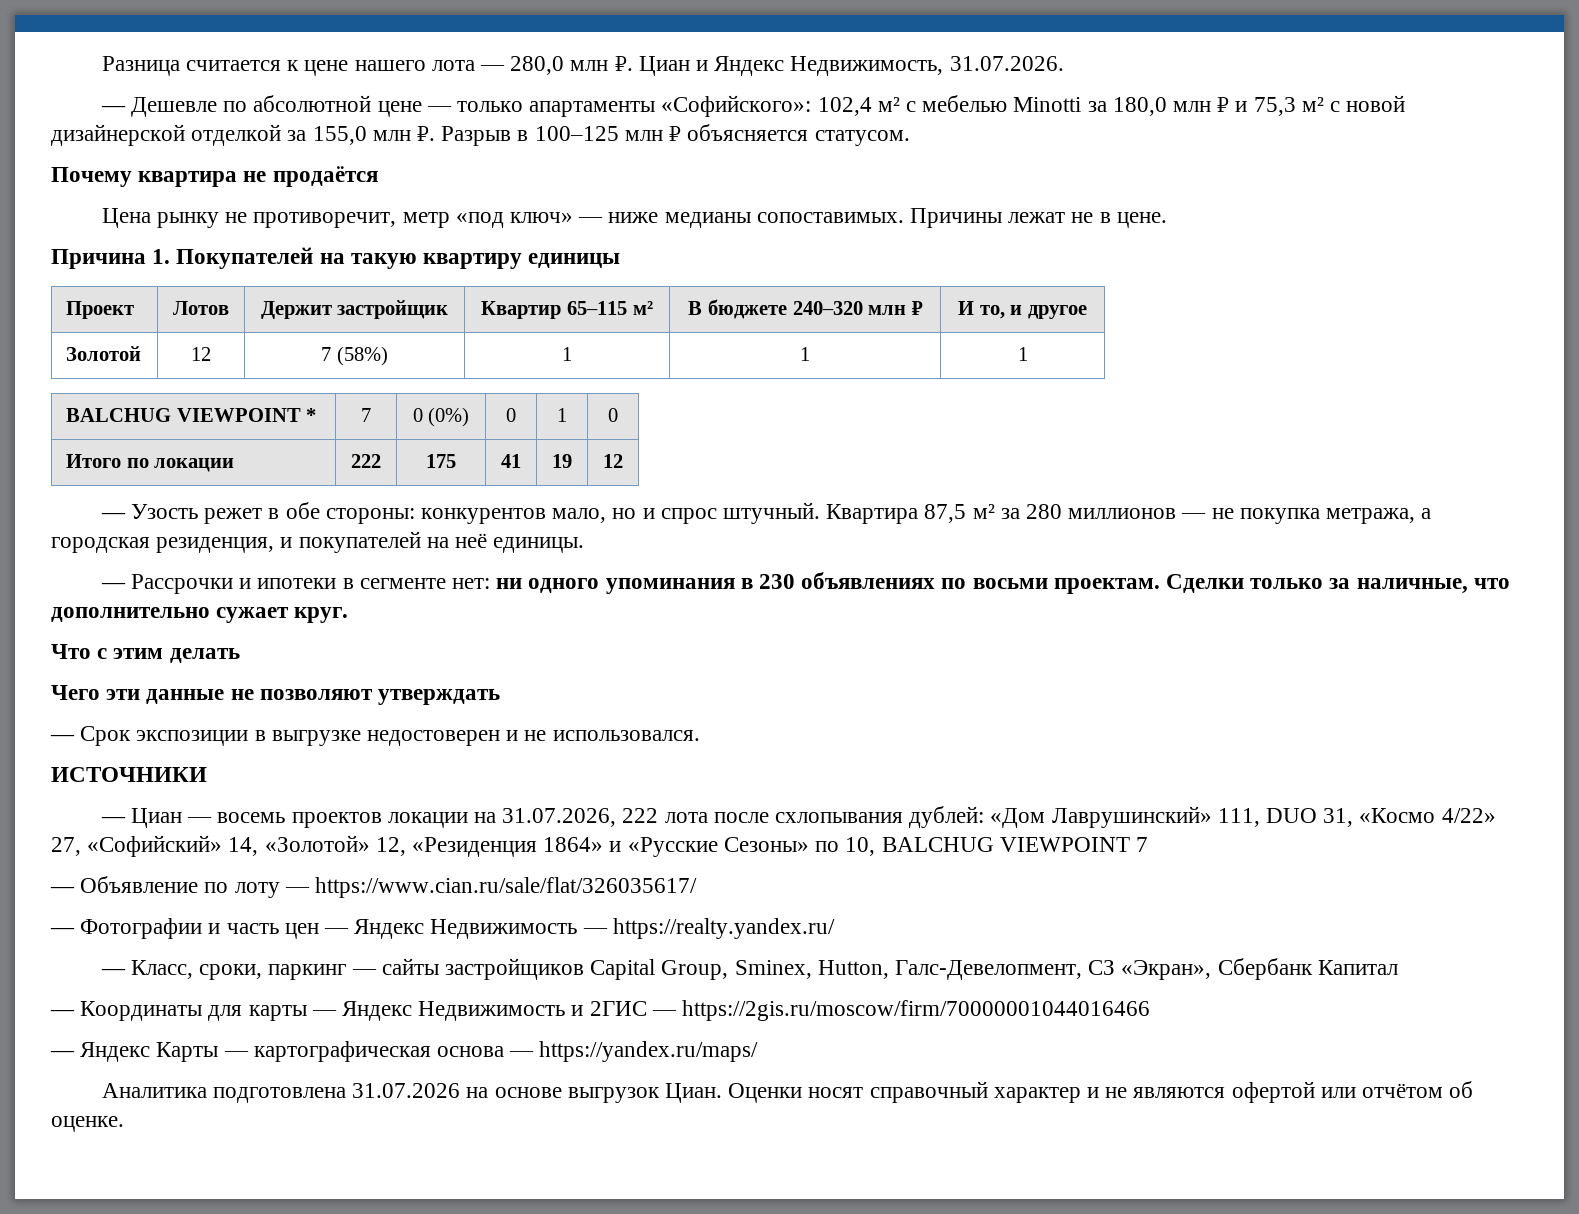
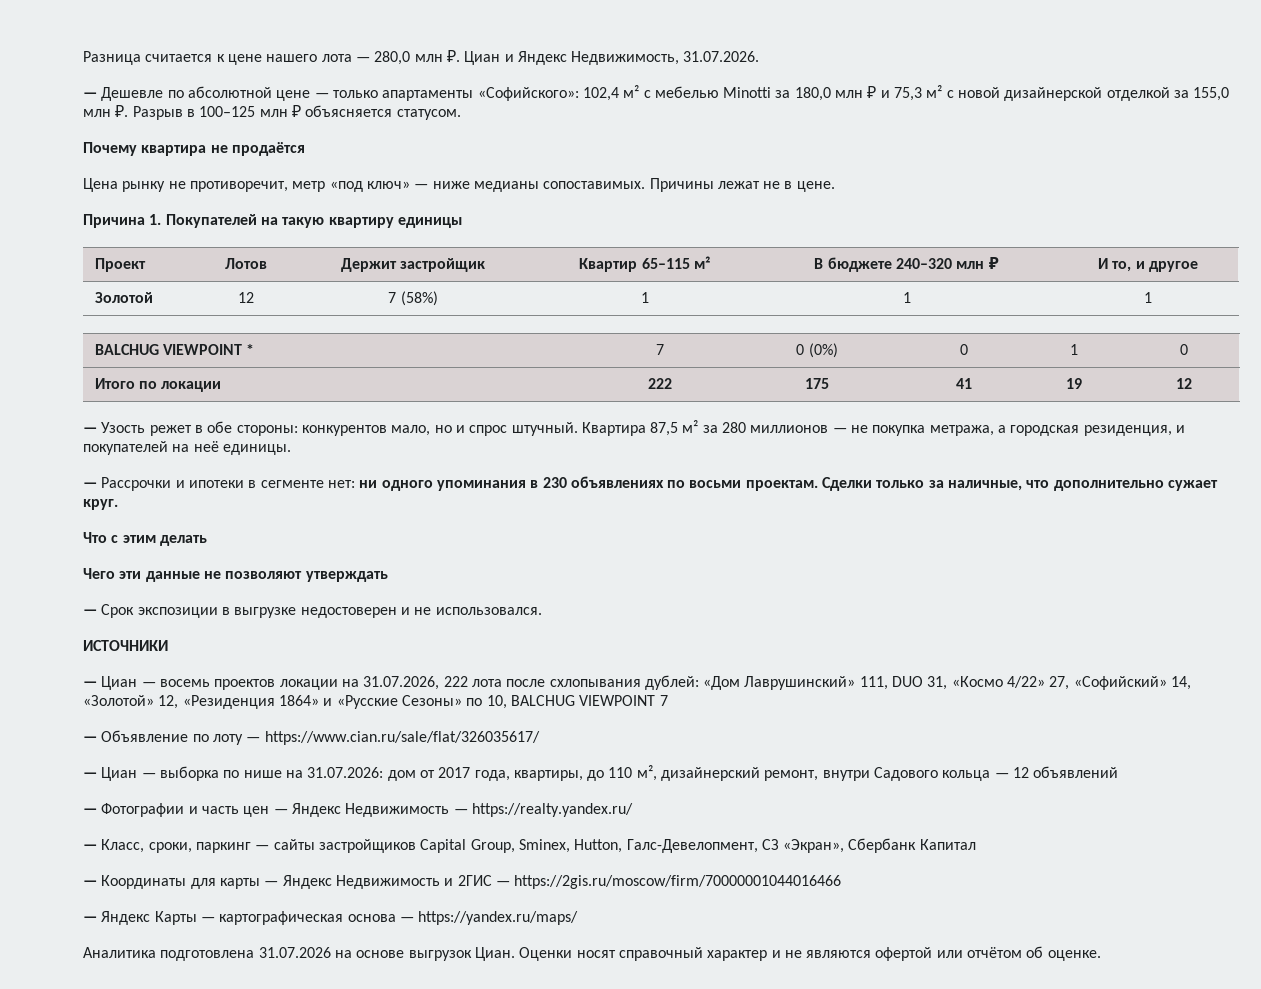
+ — Циан — выборка по нише на 31.07.2026: дом от 2017 года, квартиры, до 110 м², дизайнерский ремонт, внутри Садового кольца — 12 объявлений

